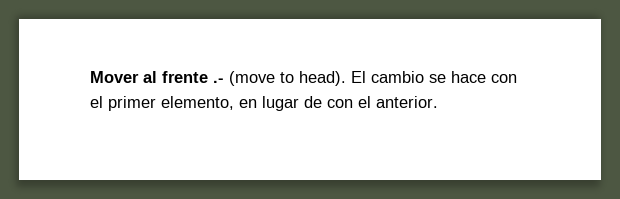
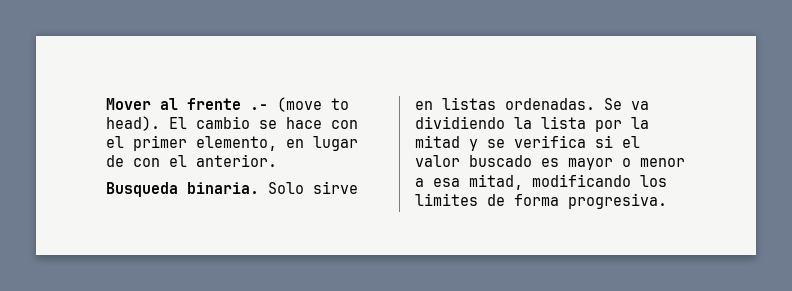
+ Busqueda binaria. Solo sirve en listas ordenadas. Se va dividiendo la lista por la mitad y se verifica si el valor buscado es mayor o menor a esa mitad, modificando los limites de forma progresiva.

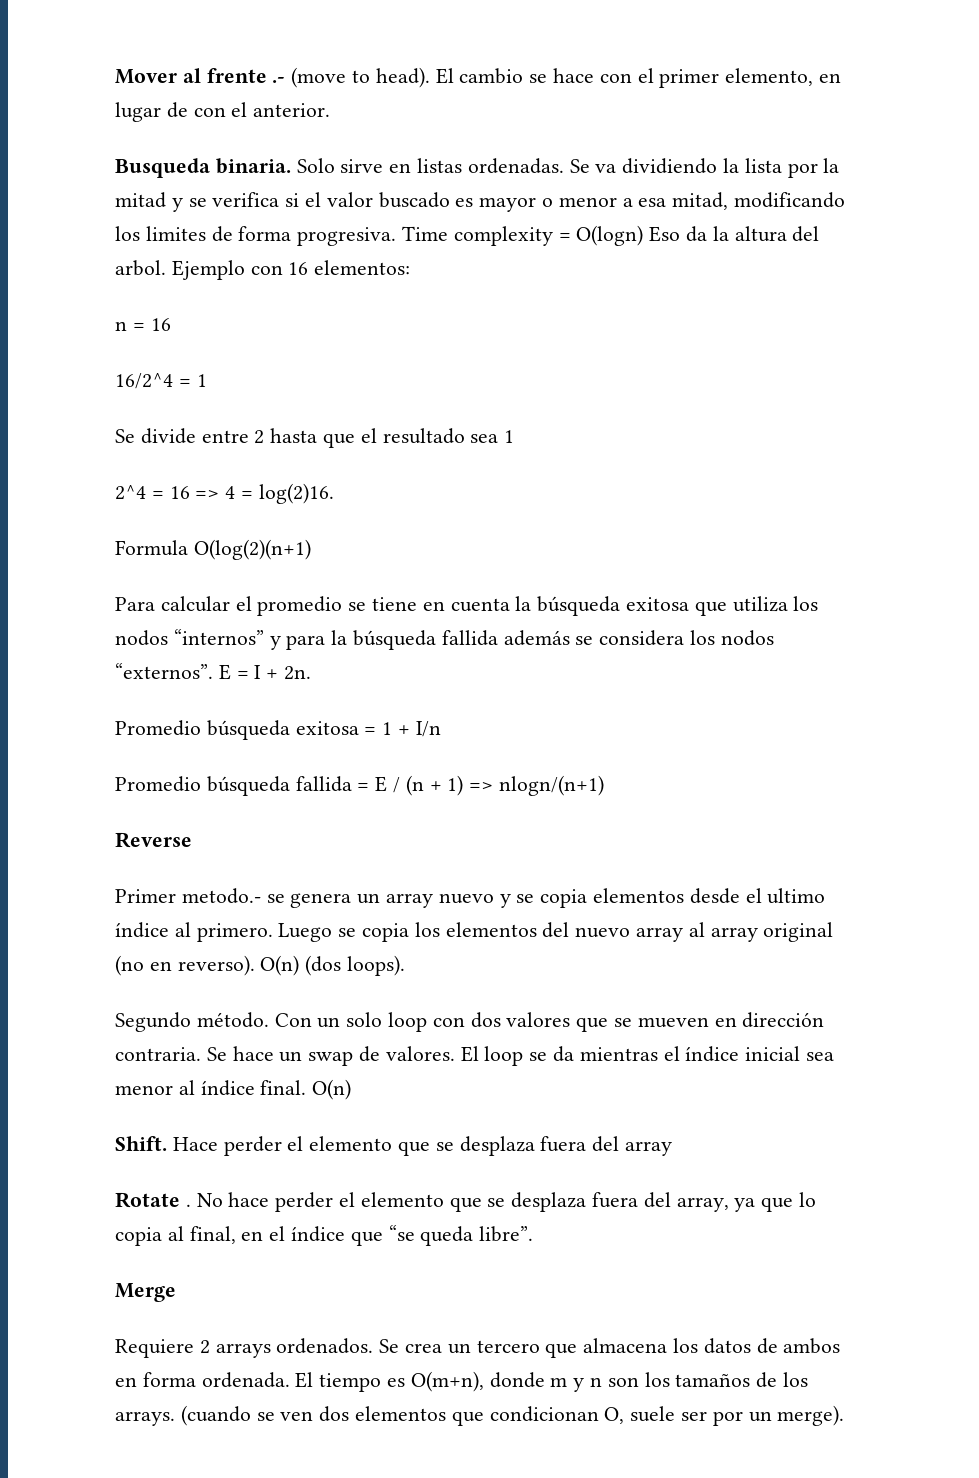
+ Time complexity = O(logn) Eso da la altura del arbol. Ejemplo con 16 elementos:
+ n = 16
+ 16/2^4 = 1
+ Se divide entre 2 hasta que el resultado sea 1
+ 2^4 = 16 => 4 = log(2)16.
+ Formula O(log(2)(n+1)
+ Para calcular el promedio se tiene en cuenta la búsqueda exitosa que utiliza los nodos “internos” y para la búsqueda fallida además se considera los nodos “externos”. E = I + 2n.
+ Promedio búsqueda exitosa = 1 + I/n
+ Promedio búsqueda fallida = E / (n + 1) => nlogn/(n+1)
+ Reverse
+ Primer metodo.- se genera un array nuevo y se copia elementos desde el ultimo índice al primero. Luego se copia los elementos del nuevo array al array original (no en reverso). O(n) (dos loops).
+ Segundo método. Con un solo loop con dos valores que se mueven en dirección contraria. Se hace un swap de valores. El loop se da mientras el índice inicial sea menor al índice final. O(n)
+ Shift. Hace perder el elemento que se desplaza fuera del array
+ Rotate . No hace perder el elemento que se desplaza fuera del array, ya que lo copia al final, en el índice que “se queda libre”.
+ Merge
+ Requiere 2 arrays ordenados. Se crea un tercero que almacena los datos de ambos en forma ordenada. El tiempo es O(m+n), donde m y n son los tamaños de los arrays. (cuando se ven dos elementos que condicionan O, suele ser por un merge).

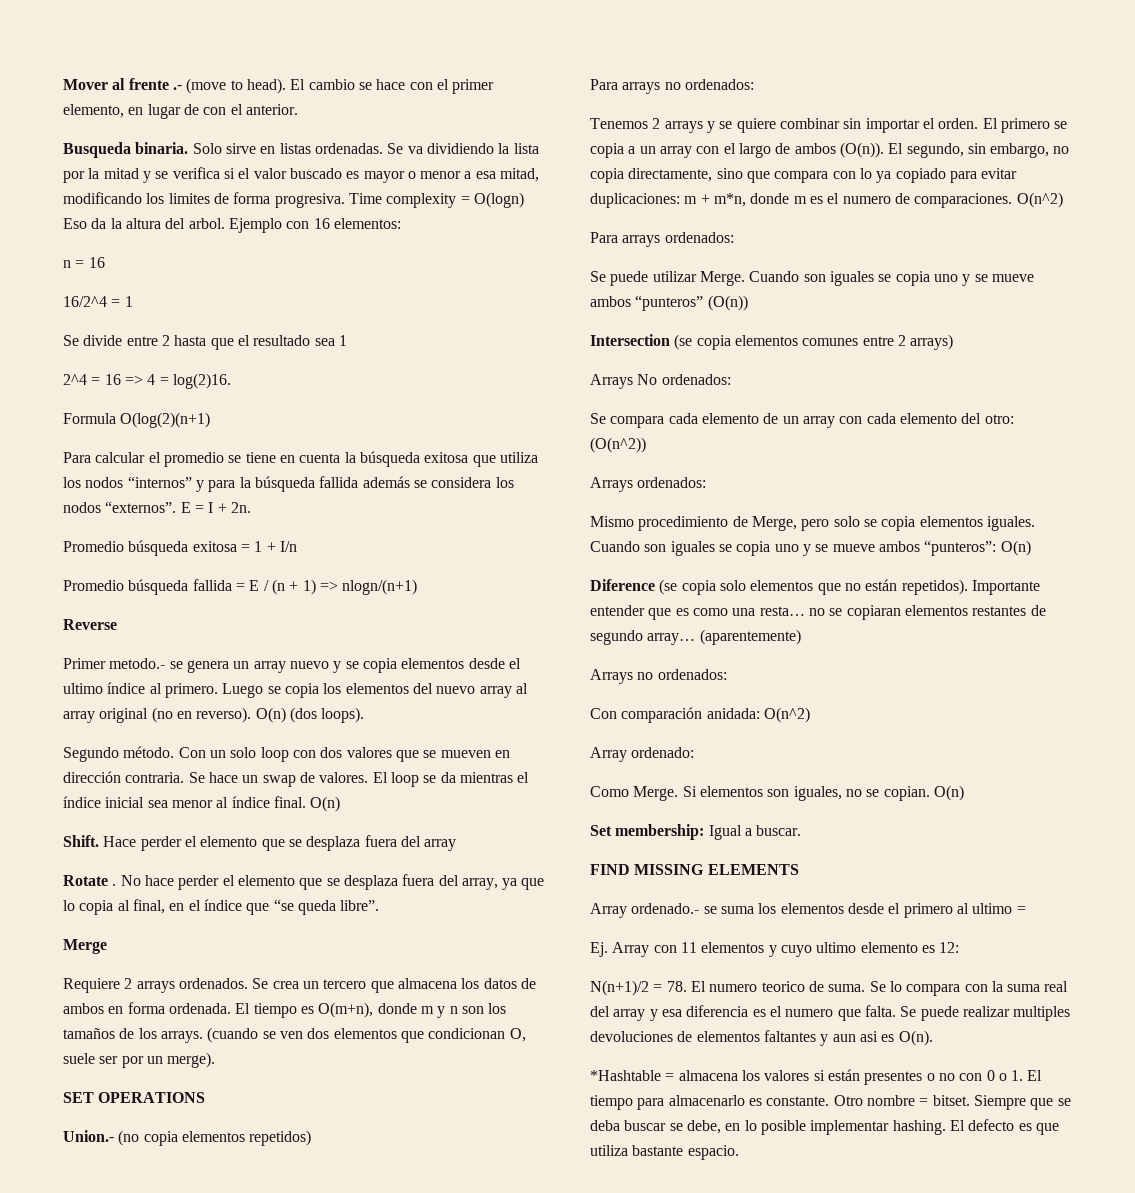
+ SET OPERATIONS
+ Union.- (no copia elementos repetidos)
+ Para arrays no ordenados:
+ Tenemos 2 arrays y se quiere combinar sin importar el orden. El primero se copia a un array con el largo de ambos (O(n)). El segundo, sin embargo, no copia directamente, sino que compara con lo ya copiado para evitar duplicaciones: m + m*n, donde m es el numero de comparaciones. O(n^2)
+ Para arrays ordenados:
+ Se puede utilizar Merge. Cuando son iguales se copia uno y se mueve ambos “punteros” (O(n))
+ Intersection (se copia elementos comunes entre 2 arrays)
+ Arrays No ordenados:
+ Se compara cada elemento de un array con cada elemento del otro: (O(n^2))
+ Arrays ordenados:
+ Mismo procedimiento de Merge, pero solo se copia elementos iguales. Cuando son iguales se copia uno y se mueve ambos “punteros”: O(n)
+ Diference (se copia solo elementos que no están repetidos). Importante entender que es como una resta… no se copiaran elementos restantes de segundo array… (aparentemente)
+ Arrays no ordenados:
+ Con comparación anidada: O(n^2)
+ Array ordenado:
+ Como Merge. Si elementos son iguales, no se copian. O(n)
+ Set membership: Igual a buscar.
+ FIND MISSING ELEMENTS
+ Array ordenado.- se suma los elementos desde el primero al ultimo =
+ Ej. Array con 11 elementos y cuyo ultimo elemento es 12:
+ N(n+1)/2 = 78. El numero teorico de suma. Se lo compara con la suma real del array y esa diferencia es el numero que falta. Se puede realizar multiples devoluciones de elementos faltantes y aun asi es O(n).
+ *Hashtable = almacena los valores si están presentes o no con 0 o 1. El tiempo para almacenarlo es constante. Otro nombre = bitset. Siempre que se deba buscar se debe, en lo posible implementar hashing. El defecto es que utiliza bastante espacio.

